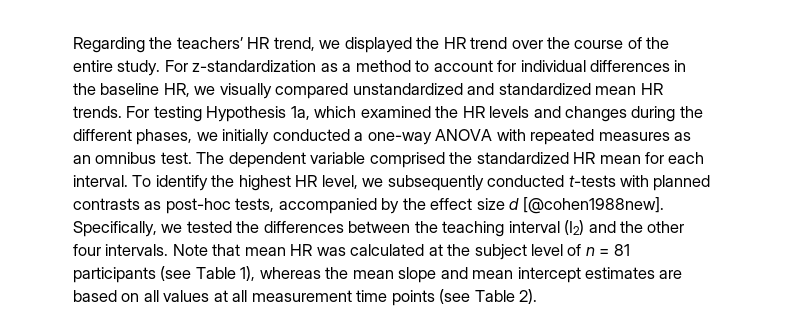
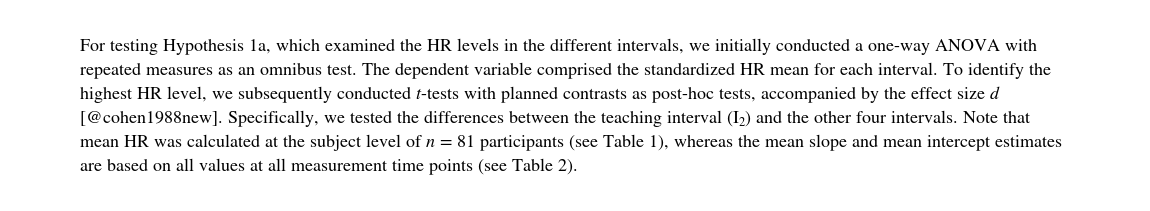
- Regarding the teachers’ HR trend, we displayed the HR trend over the course of the entire study. For z-standardization as a method to account for individual differences in the baseline HR, we visually compared unstandardized and standardized mean HR trends. For testing Hypothesis 1a, which examined the HR levels and changes during the different phases, we initially conducted a one-way ANOVA with repeated measures as an omnibus test.
+ For testing Hypothesis 1a, which examined the HR levels in the different intervals, we initially conducted a one-way ANOVA with repeated measures as an omnibus test.

